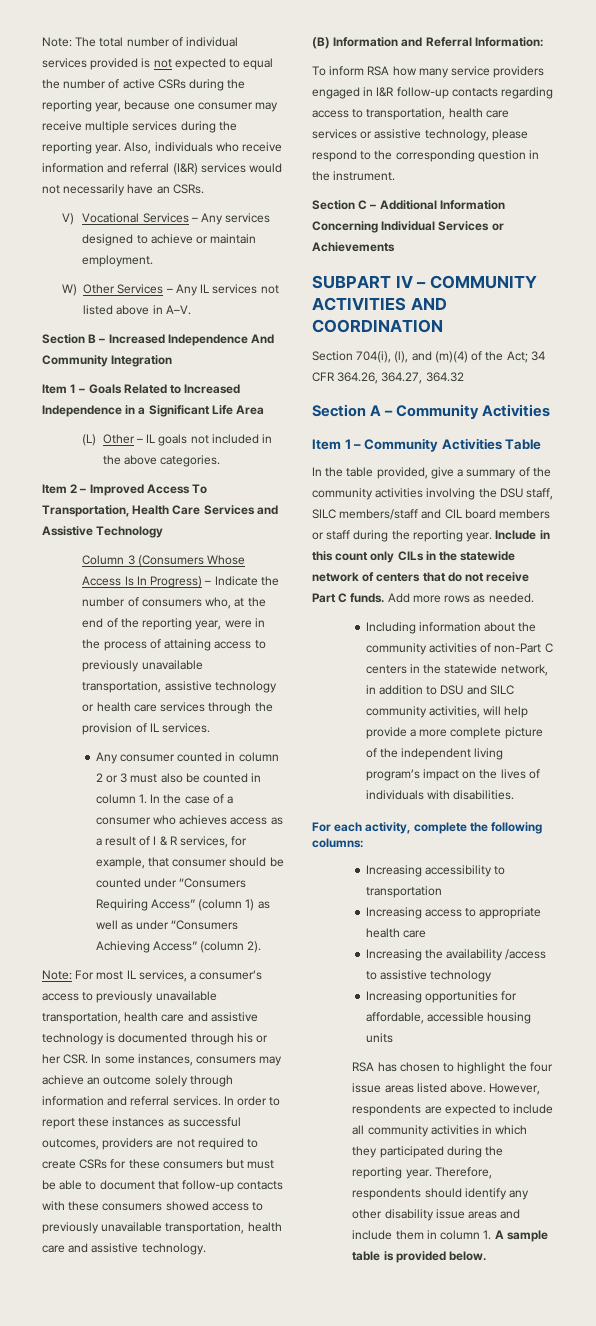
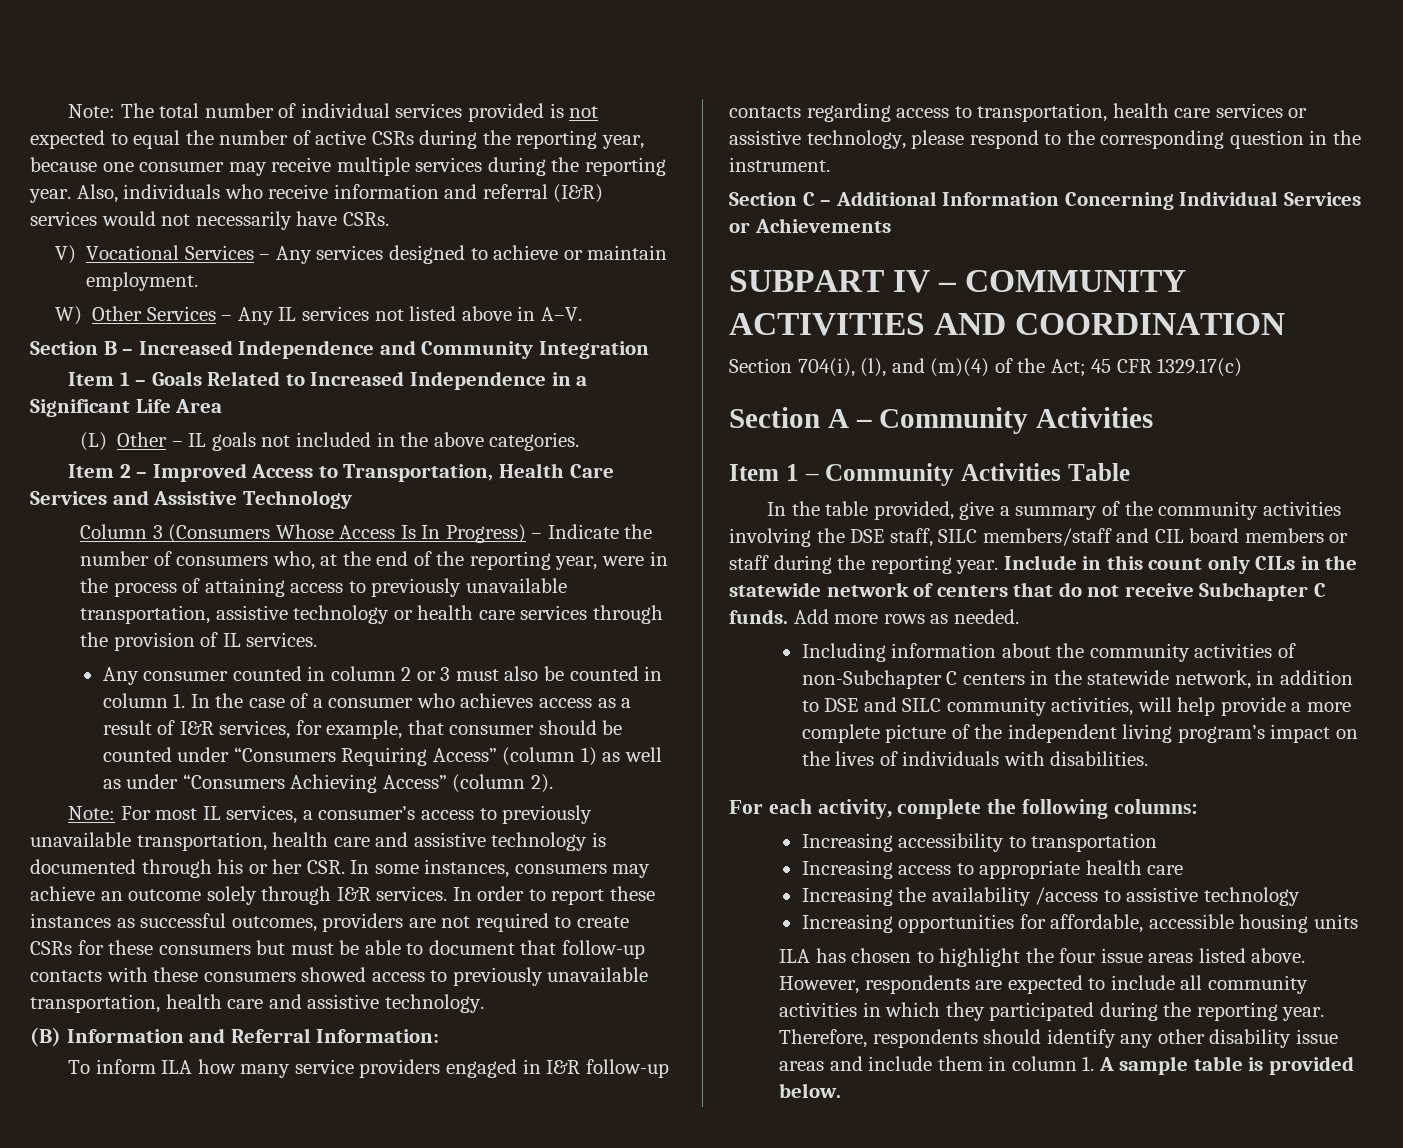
- Also, individuals who receive information and referral (I&R) services would not necessarily have an CSRs.
+ Also, individuals who receive information and referral (I&R) services would not necessarily have CSRs.
- Section B – Increased Independence And Community Integration
+ Section B – Increased Independence and Community Integration
- Item 2 – Improved Access To Transportation, Health Care Services and Assistive Technology
+ Item 2 – Improved Access to Transportation, Health Care Services and Assistive Technology
- Any consumer counted in column 2 or 3 must also be counted in column 1. In the case of a consumer who achieves access as a result of I & R services, for example, that consumer should be counted under “Consumers Requiring Access” (column 1) as well as under “Consumers Achieving Access” (column 2).
+ Any consumer counted in column 2 or 3 must also be counted in column 1. In the case of a consumer who achieves access as a result of I&R services, for example, that consumer should be counted under “Consumers Requiring Access” (column 1) as well as under “Consumers Achieving Access” (column 2).
- Note: For most IL services, a consumer’s access to previously unavailable transportation, health care and assistive technology is documented through his or her CSR. In some instances, consumers may achieve an outcome solely through information and referral services.
+ Note: For most IL services, a consumer’s access to previously unavailable transportation, health care and assistive technology is documented through his or her CSR. In some instances, consumers may achieve an outcome solely through I&R services.
- To inform RSA how many service providers engaged in I&R follow-up contacts regarding access to transportation, health care services or assistive technology, please respond to the corresponding question in the instrument.
+ To inform ILA how many service providers engaged in I&R follow-up contacts regarding access to transportation, health care services or assistive technology, please respond to the corresponding question in the instrument.
- Section 704(i), (l), and (m)(4) of the Act; 34 CFR 364.26, 364.27, 364.32
+ Section 704(i), (l), and (m)(4) of the Act; 45 CFR 1329.17(c)
- In the table provided, give a summary of the community activities involving the DSU staff, SILC members/staff and CIL board members or staff during the reporting year.
+ In the table provided, give a summary of the community activities involving the DSE staff, SILC members/staff and CIL board members or staff during the reporting year.
- Include in this count only CILs in the statewide network of centers that do not receive Part C funds.
+ Include in this count only CILs in the statewide network of centers that do not receive Subchapter C funds.
- Including information about the community activities of non-Part C centers in the statewide network, in addition to DSU and SILC community activities, will help provide a more complete picture of the independent living program’s impact on the lives of individuals with disabilities.
+ Including information about the community activities of non-Subchapter C centers in the statewide network, in addition to DSE and SILC community activities, will help provide a more complete picture of the independent living program’s impact on the lives of individuals with disabilities.
- RSA has chosen to highlight the four issue areas listed above.
+ ILA has chosen to highlight the four issue areas listed above.

